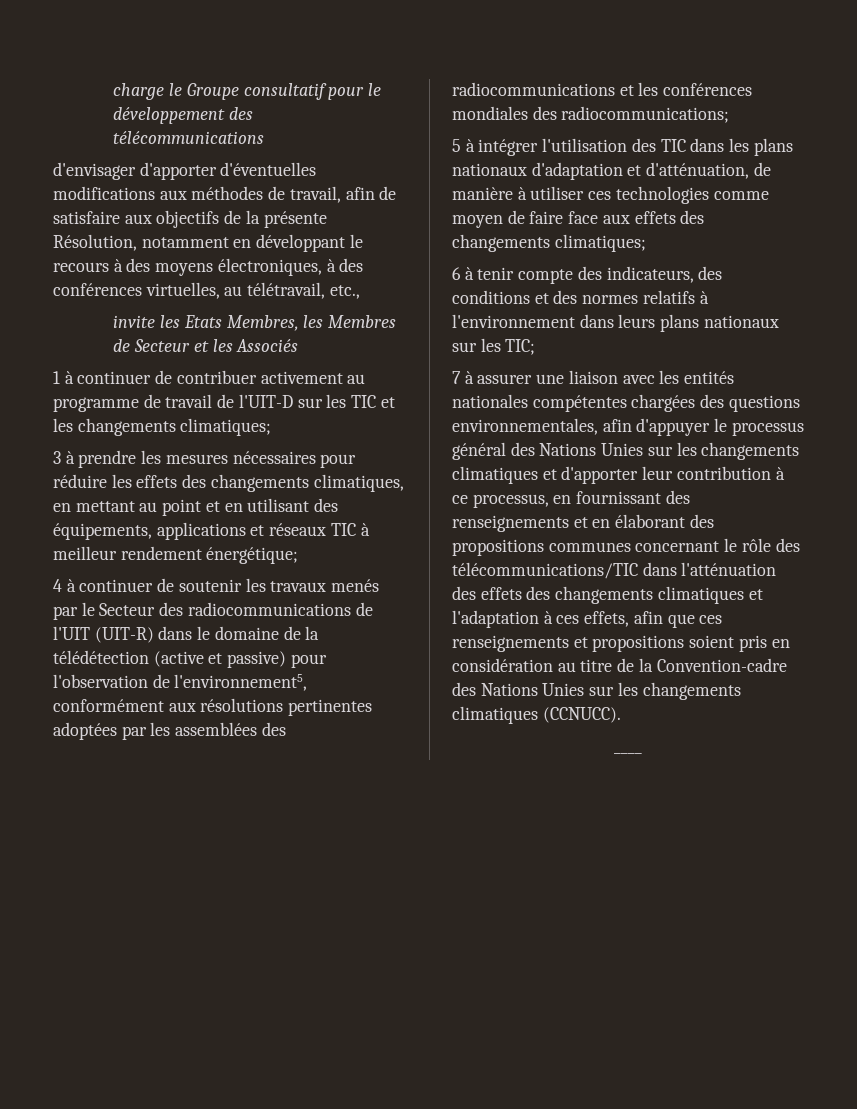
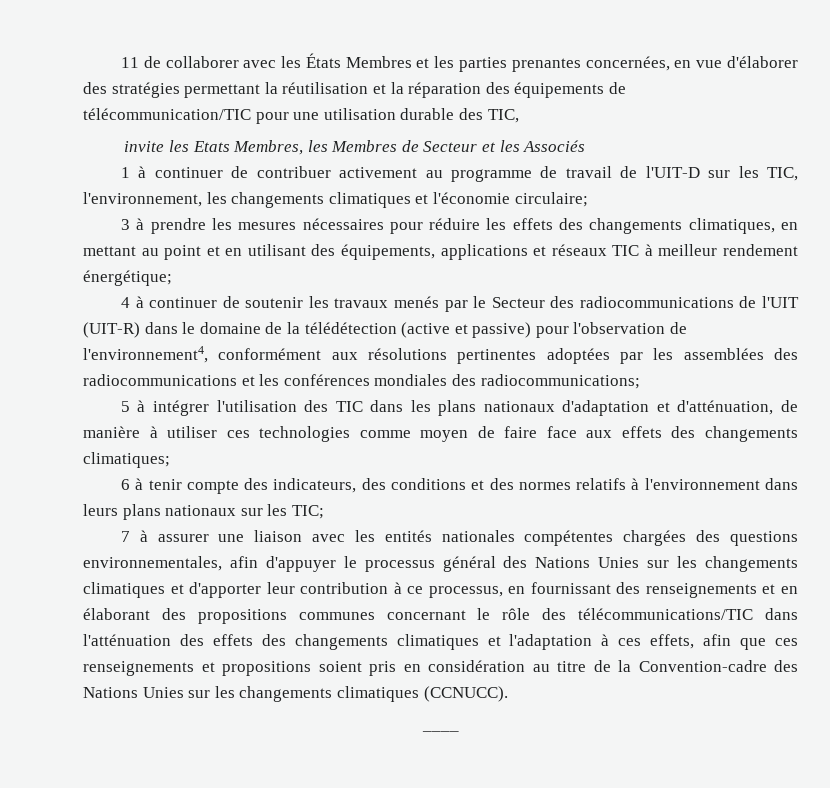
- charge le Groupe consultatif pour le développement des télécommunications
- d'envisager d'apporter d'éventuelles modifications aux méthodes de travail, afin de satisfaire aux objectifs de la présente Résolution, notamment en développant le recours à des moyens électroniques, à des conférences virtuelles, au télétravail, etc.,
+ 11 de collaborer avec les États Membres et les parties prenantes concernées, en vue d'élaborer des stratégies permettant la réutilisation et la réparation des équipements de télécommunication/TIC pour une utilisation durable des TIC,
- 1 à continuer de contribuer activement au programme de travail de l'UIT-D sur les TIC et les changements climatiques;
+ 1 à continuer de contribuer activement au programme de travail de l'UIT-D sur les TIC, l'environnement, les changements climatiques et l'économie circulaire;
- 4 à continuer de soutenir les travaux menés par le Secteur des radiocommunications de l'UIT (UIT-R) dans le domaine de la télédétection (active et passive) pour l'observation de l'environnement5, conformément aux résolutions pertinentes adoptées par les assemblées des radiocommunications et les conférences mondiales des radiocommunications;
+ 4 à continuer de soutenir les travaux menés par le Secteur des radiocommunications de l'UIT (UIT-R) dans le domaine de la télédétection (active et passive) pour l'observation de l'environnement4, conformément aux résolutions pertinentes adoptées par les assemblées des radiocommunications et les conférences mondiales des radiocommunications;

